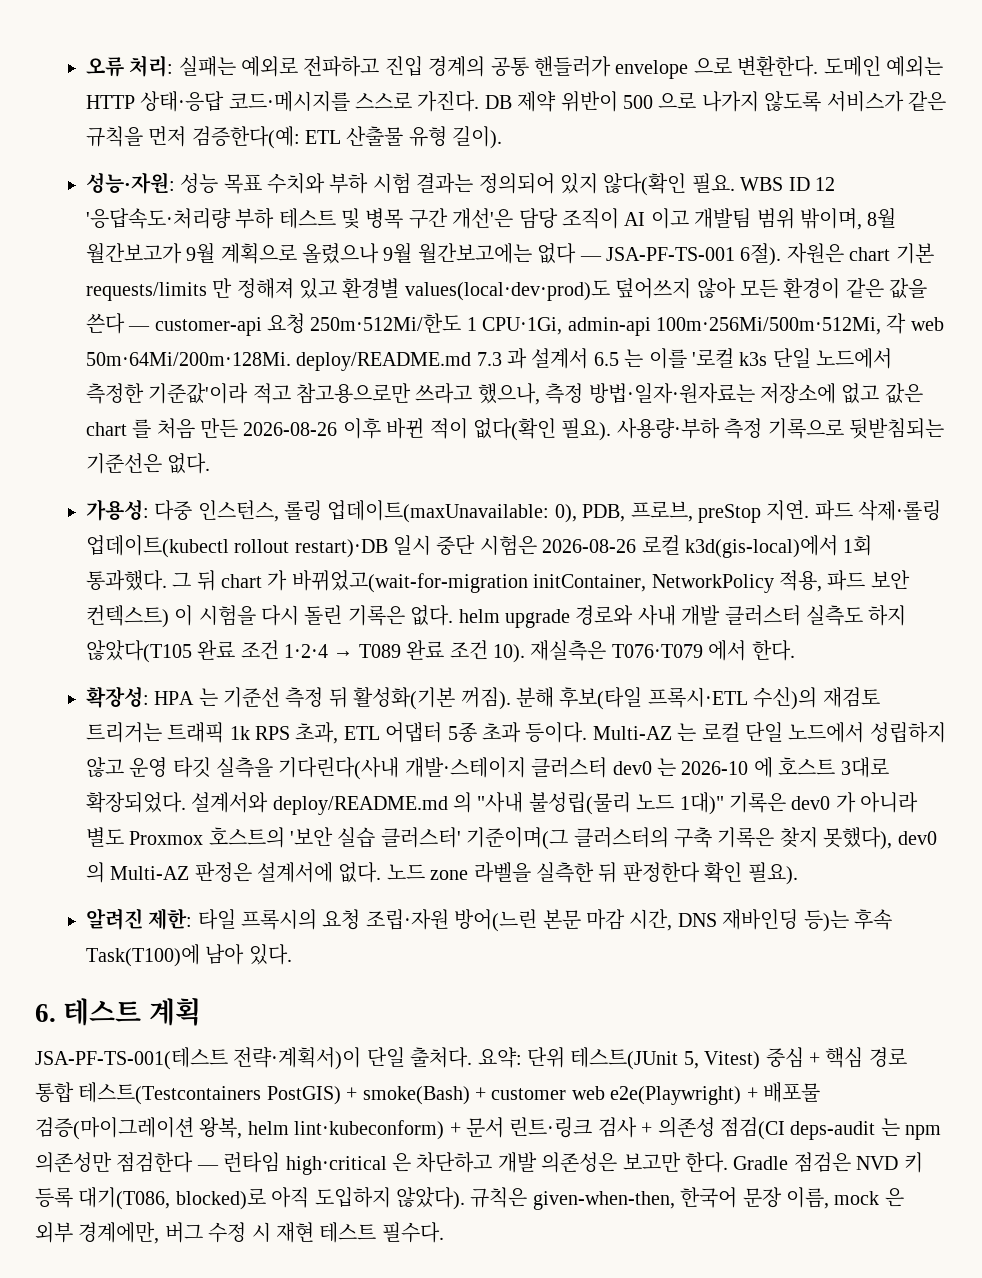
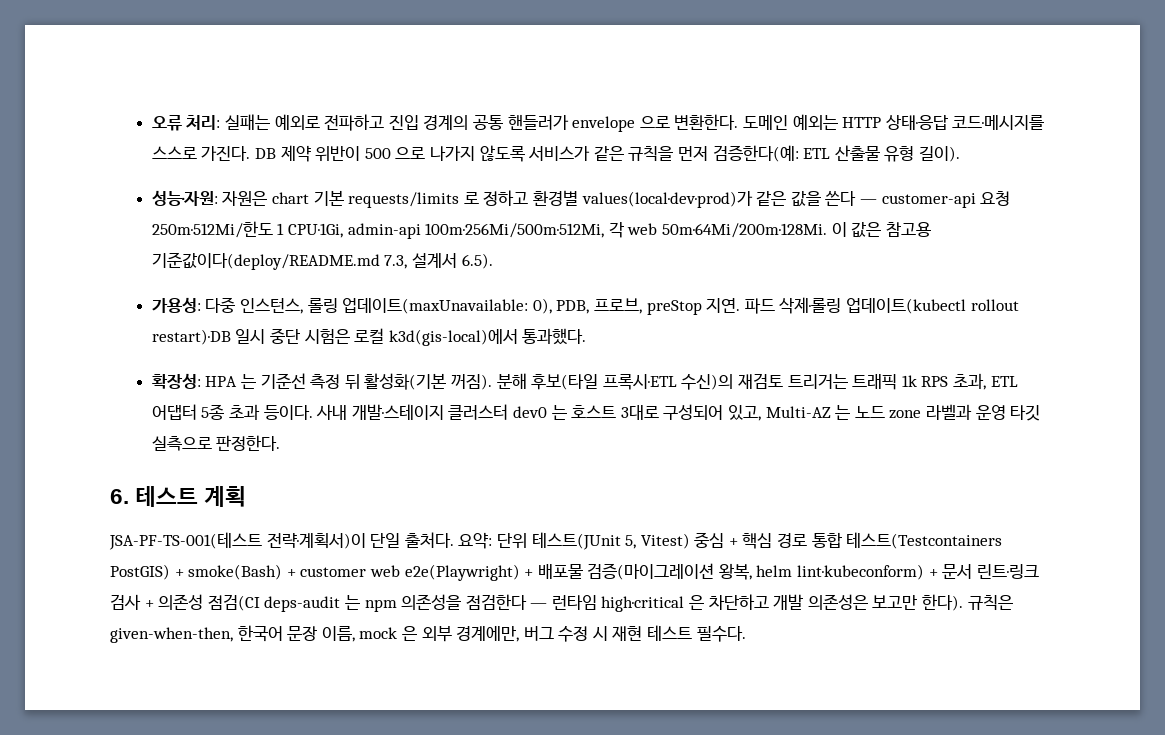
- 성능·자원: 성능 목표 수치와 부하 시험 결과는 정의되어 있지 않다(확인 필요. WBS ID 12 '응답속도·처리량 부하 테스트 및 병목 구간 개선'은 담당 조직이 AI 이고 개발팀 범위 밖이며, 8월 월간보고가 9월 계획으로 올렸으나 9월 월간보고에는 없다 — JSA-PF-TS-001 6절). 자원은 chart 기본 requests/limits 만 정해져 있고 환경별 values(local·dev·prod)도 덮어쓰지 않아 모든 환경이 같은 값을 쓴다 — customer-api 요청 250m·512Mi/한도 1 CPU·1Gi, admin-api 100m·256Mi/500m·512Mi, 각 web 50m·64Mi/200m·128Mi. deploy/README.md 7.3 과 설계서 6.5 는 이를 '로컬 k3s 단일 노드에서 측정한 기준값'이라 적고 참고용으로만 쓰라고 했으나, 측정 방법·일자·원자료는 저장소에 없고 값은 chart 를 처음 만든 2026-08-26 이후 바뀐 적이 없다(확인 필요). 사용량·부하 측정 기록으로 뒷받침되는 기준선은 없다.
+ 성능·자원: 자원은 chart 기본 requests/limits 로 정하고 환경별 values(local·dev·prod)가 같은 값을 쓴다 — customer-api 요청 250m·512Mi/한도 1 CPU·1Gi, admin-api 100m·256Mi/500m·512Mi, 각 web 50m·64Mi/200m·128Mi. 이 값은 참고용 기준값이다(deploy/README.md 7.3, 설계서 6.5).
- 파드 삭제·롤링 업데이트(kubectl rollout restart)·DB 일시 중단 시험은 2026-08-26 로컬 k3d(gis-local)에서 1회 통과했다. 그 뒤 chart 가 바뀌었고(wait-for-migration initContainer, NetworkPolicy 적용, 파드 보안 컨텍스트) 이 시험을 다시 돌린 기록은 없다. helm upgrade 경로와 사내 개발 클러스터 실측도 하지 않았다(T105 완료 조건 1·2·4 → T089 완료 조건 10). 재실측은 T076·T079 에서 한다.
+ 파드 삭제·롤링 업데이트(kubectl rollout restart)·DB 일시 중단 시험은 로컬 k3d(gis-local)에서 통과했다.
- Multi-AZ 는 로컬 단일 노드에서 성립하지 않고 운영 타깃 실측을 기다린다(사내 개발·스테이지 클러스터 dev0 는 2026-10 에 호스트 3대로 확장되었다. 설계서와 deploy/README.md 의 "사내 불성립(물리 노드 1대)" 기록은 dev0 가 아니라 별도 Proxmox 호스트의 '보안 실습 클러스터' 기준이며(그 클러스터의 구축 기록은 찾지 못했다), dev0 의 Multi-AZ 판정은 설계서에 없다. 노드 zone 라벨을 실측한 뒤 판정한다 확인 필요).
- 알려진 제한: 타일 프록시의 요청 조립·자원 방어(느린 본문 마감 시간, DNS 재바인딩 등)는 후속 Task(T100)에 남아 있다.
+ 사내 개발·스테이지 클러스터 dev0 는 호스트 3대로 구성되어 있고, Multi-AZ 는 노드 zone 라벨과 운영 타깃 실측으로 판정한다.
- 요약: 단위 테스트(JUnit 5, Vitest) 중심 + 핵심 경로 통합 테스트(Testcontainers PostGIS) + smoke(Bash) + customer web e2e(Playwright) + 배포물 검증(마이그레이션 왕복, helm lint·kubeconform) + 문서 린트·링크 검사 + 의존성 점검(CI deps-audit 는 npm 의존성만 점검한다 — 런타임 high·critical 은 차단하고 개발 의존성은 보고만 한다. Gradle 점검은 NVD 키 등록 대기(T086, blocked)로 아직 도입하지 않았다).
+ 요약: 단위 테스트(JUnit 5, Vitest) 중심 + 핵심 경로 통합 테스트(Testcontainers PostGIS) + smoke(Bash) + customer web e2e(Playwright) + 배포물 검증(마이그레이션 왕복, helm lint·kubeconform) + 문서 린트·링크 검사 + 의존성 점검(CI deps-audit 는 npm 의존성을 점검한다 — 런타임 high·critical 은 차단하고 개발 의존성은 보고만 한다).

